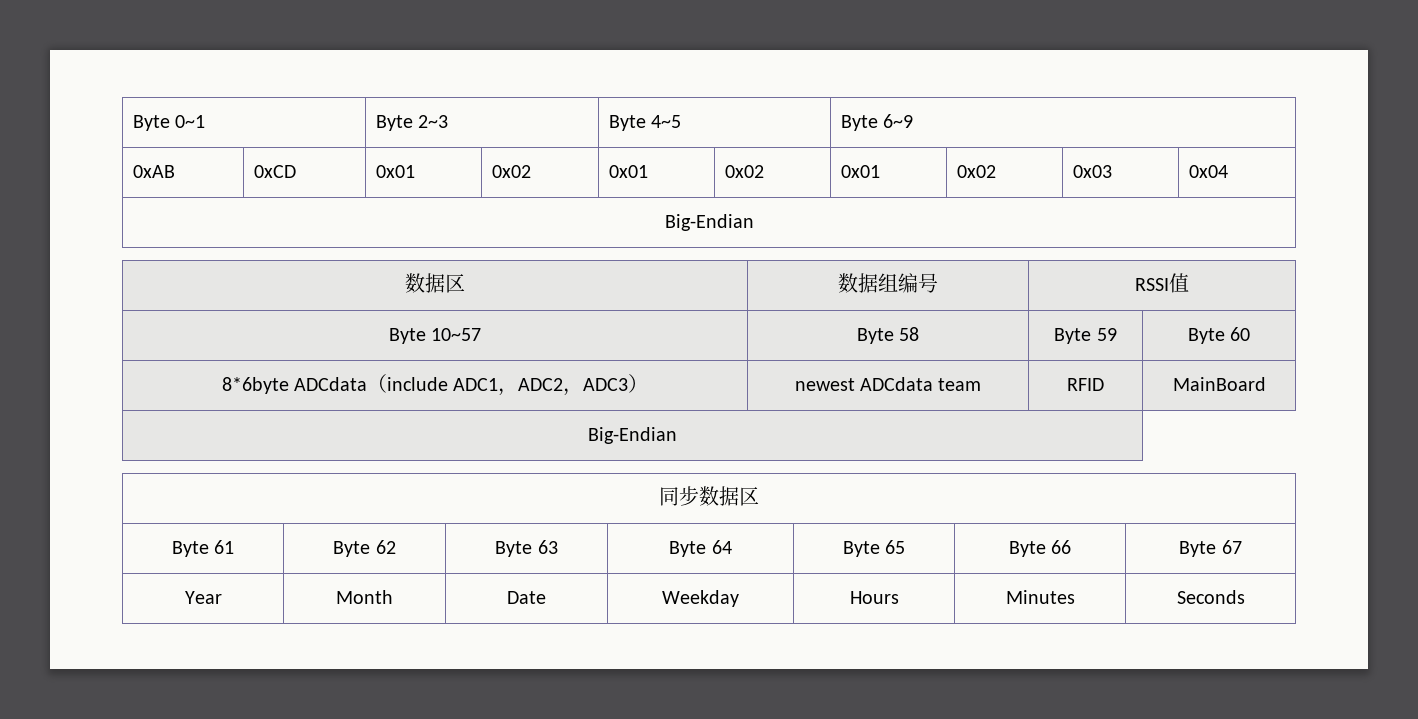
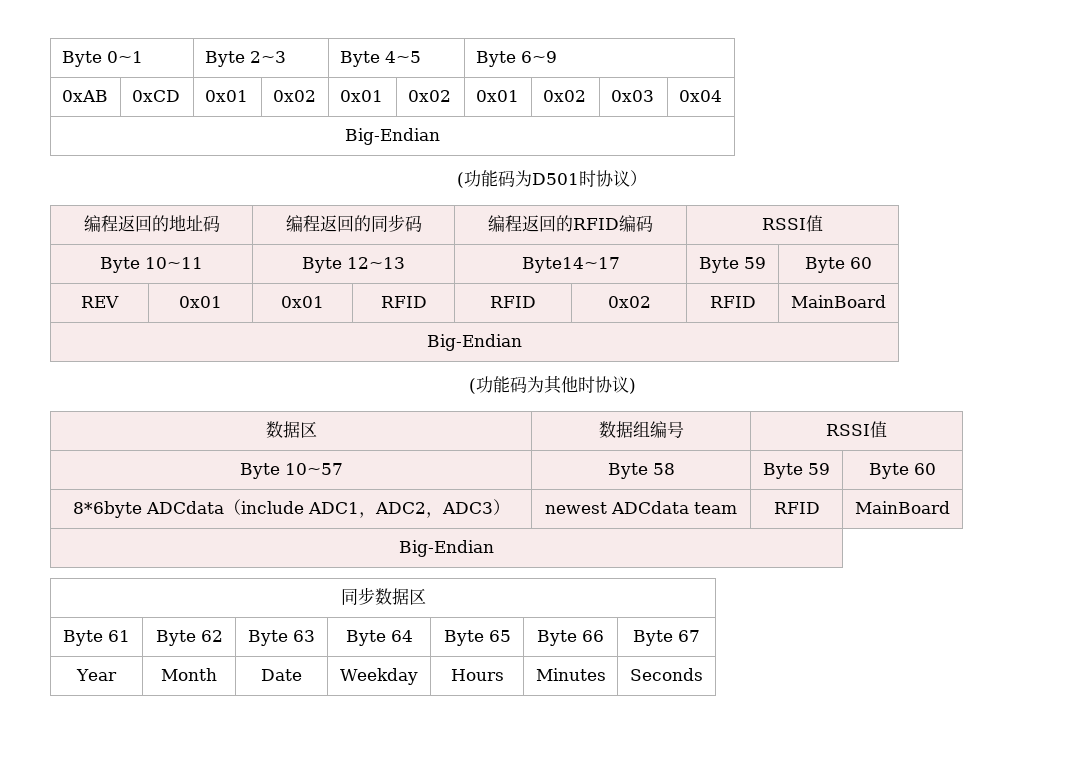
+ (功能码为D501时协议）
+ 编程返回的地址码 | 编程返回的同步码 | 编程返回的RFID编码 | RSSI值
+ Byte 10~11 | Byte 12~13 | Byte14~17 | Byte 59 | Byte 60
+ REV | 0x01 | 0x01 | RFID | RFID | 0x02 | RFID | MainBoard
+ Big-Endian
+ (功能码为其他时协议)

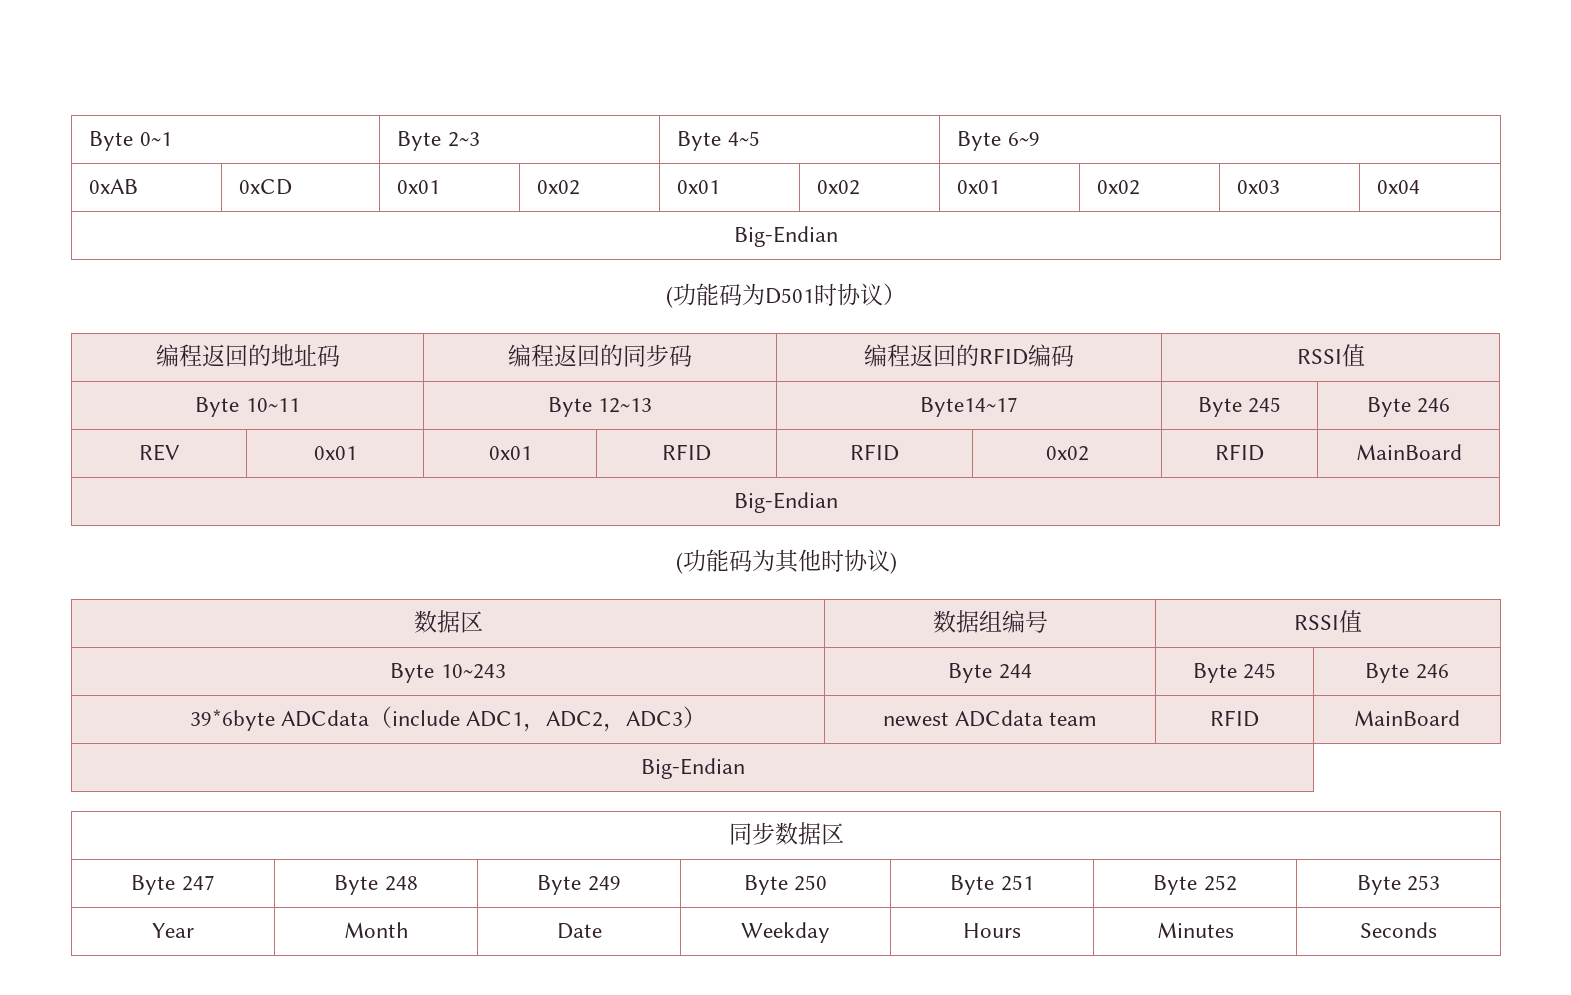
- Byte 10~11 | Byte 12~13 | Byte14~17 | Byte 59 | Byte 60
+ Byte 10~11 | Byte 12~13 | Byte14~17 | Byte 245 | Byte 246
- Byte 10~57 | Byte 58 | Byte 59 | Byte 60
- 8*6byte ADCdata（include ADC1，ADC2，ADC3） | newest ADCdata team | RFID | MainBoard
+ Byte 10~243 | Byte 244 | Byte 245 | Byte 246
+ 39*6byte ADCdata（include ADC1，ADC2，ADC3） | newest ADCdata team | RFID | MainBoard
- Byte 61 | Byte 62 | Byte 63 | Byte 64 | Byte 65 | Byte 66 | Byte 67
+ Byte 247 | Byte 248 | Byte 249 | Byte 250 | Byte 251 | Byte 252 | Byte 253

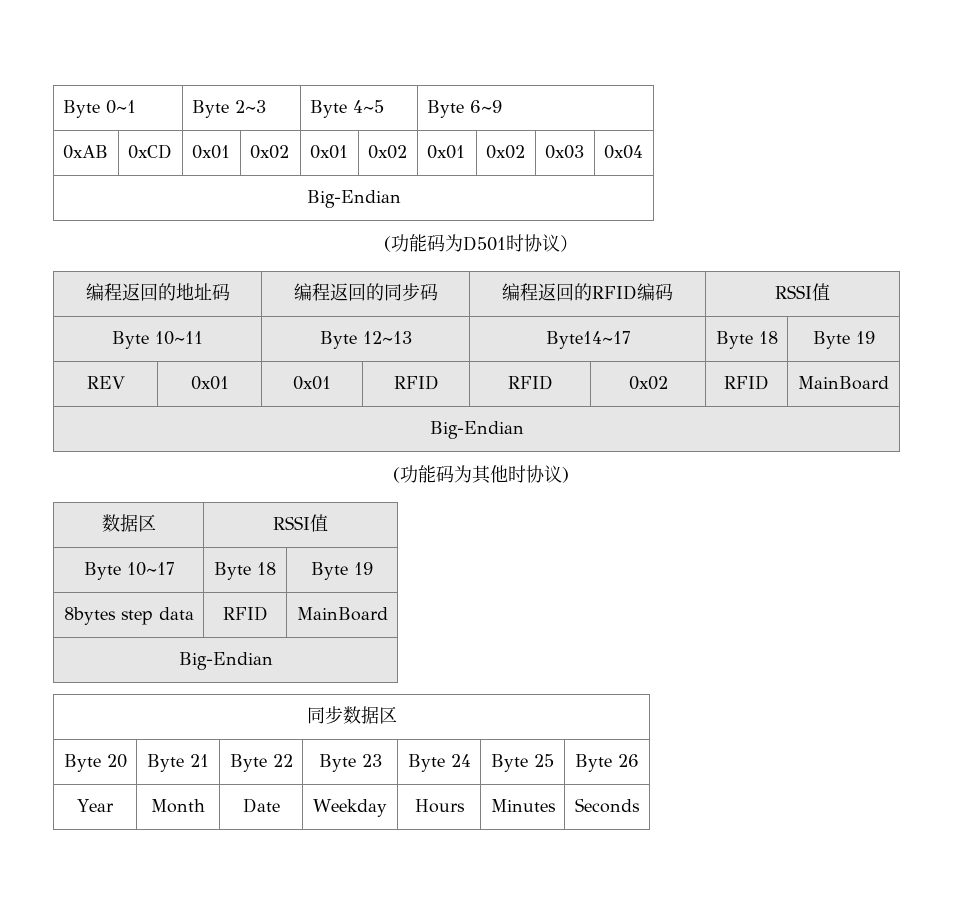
- Byte 10~11 | Byte 12~13 | Byte14~17 | Byte 245 | Byte 246
+ Byte 10~11 | Byte 12~13 | Byte14~17 | Byte 18 | Byte 19
- 数据区 | 数据组编号 | RSSI值
- Byte 10~243 | Byte 244 | Byte 245 | Byte 246
- 39*6byte ADCdata（include ADC1，ADC2，ADC3） | newest ADCdata team | RFID | MainBoard
+ 数据区 | RSSI值
+ Byte 10~17 | Byte 18 | Byte 19
+ 8bytes step data | RFID | MainBoard
- Byte 247 | Byte 248 | Byte 249 | Byte 250 | Byte 251 | Byte 252 | Byte 253
+ Byte 20 | Byte 21 | Byte 22 | Byte 23 | Byte 24 | Byte 25 | Byte 26

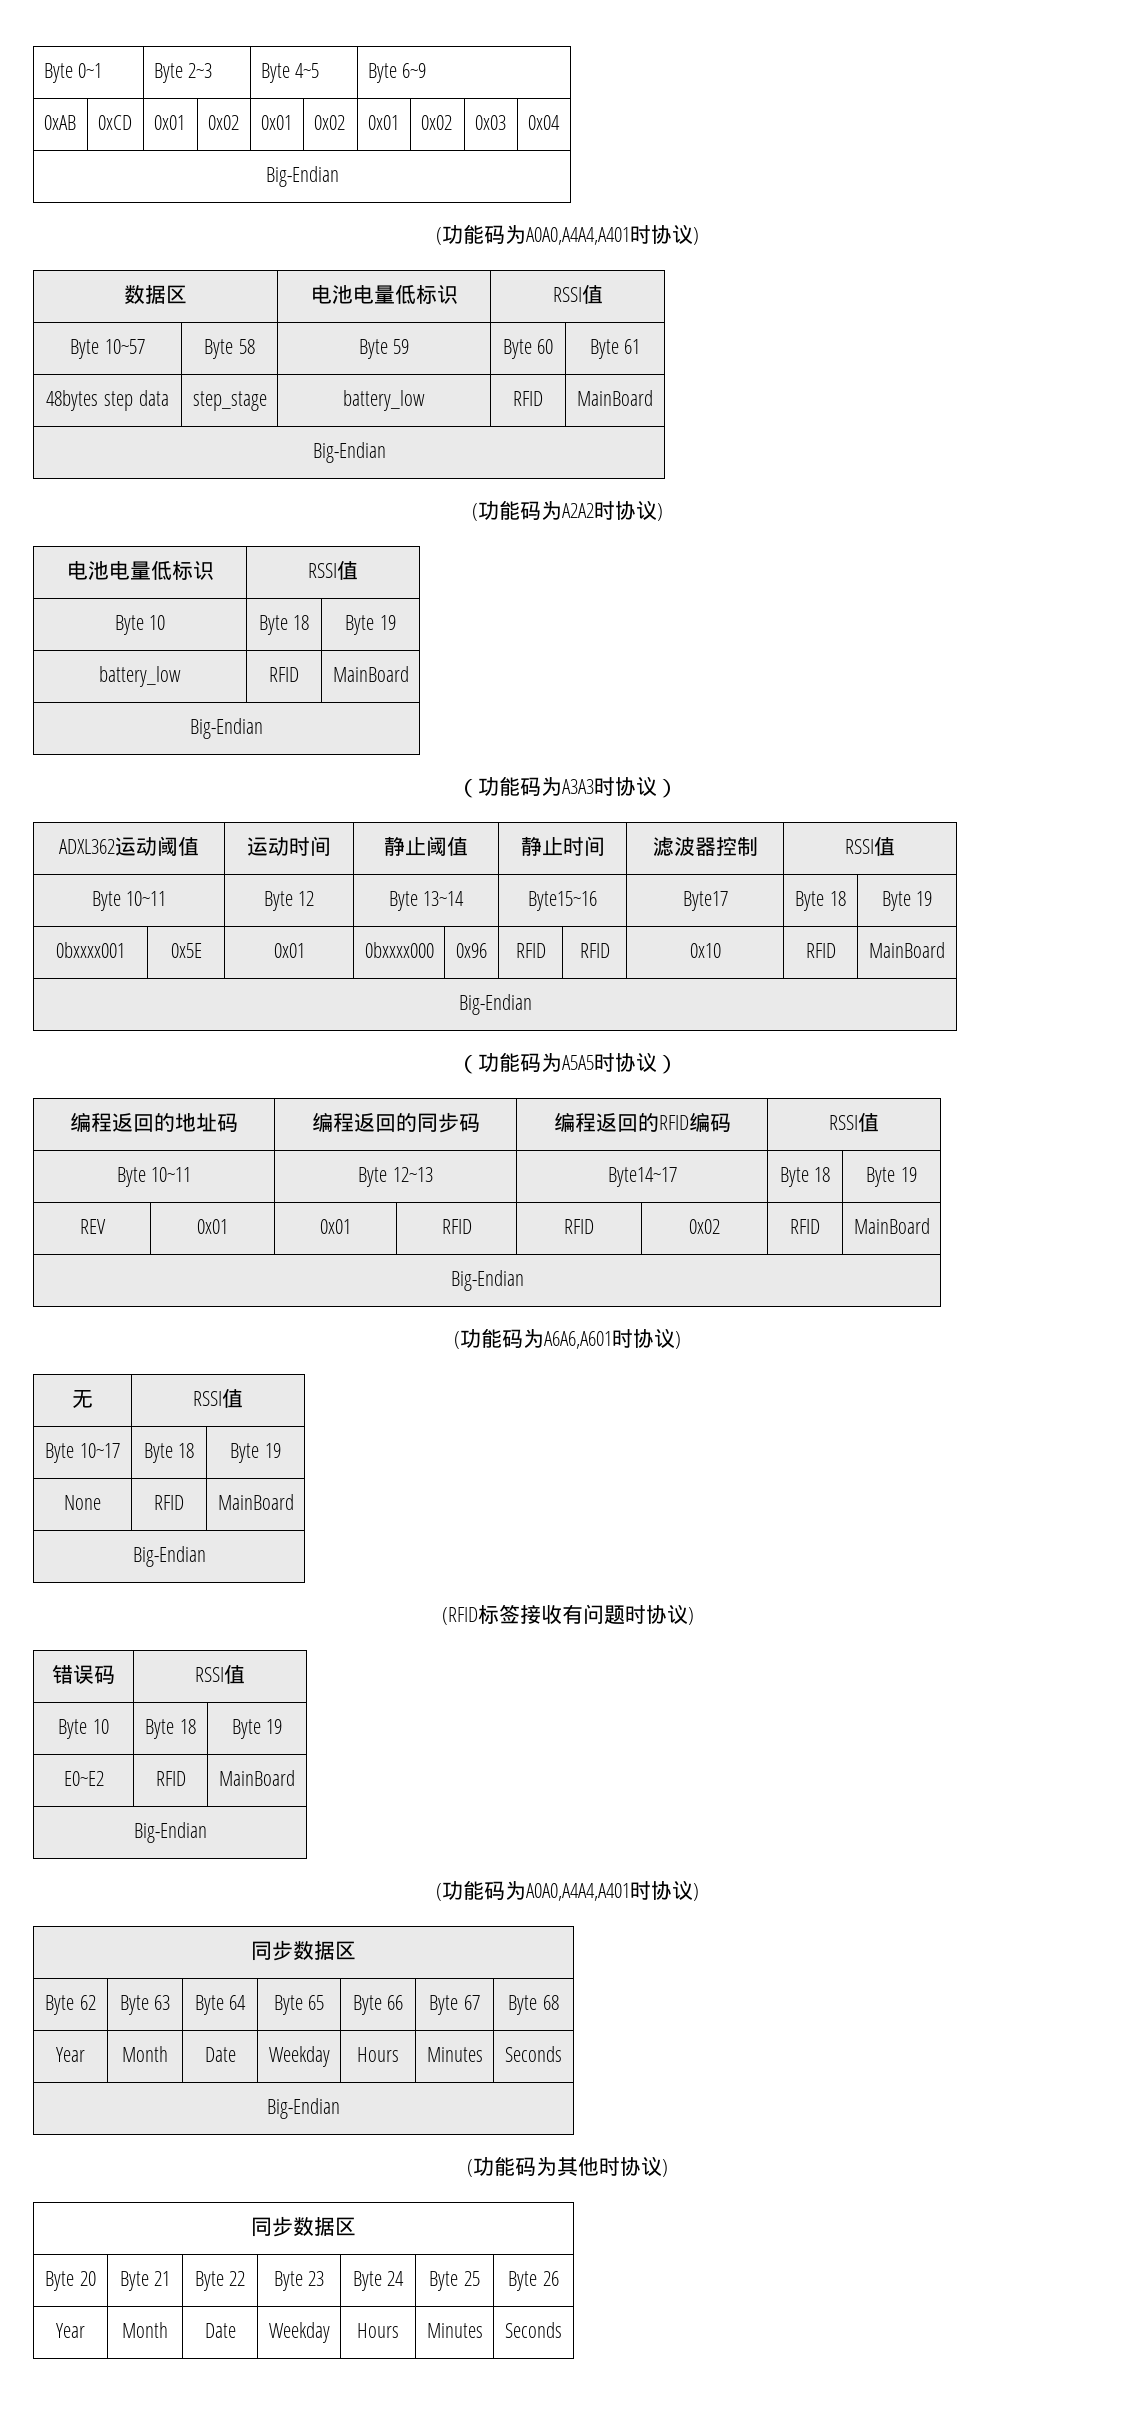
  0xAB | 0xCD | 0x01 | 0x02 | 0x01 | 0x02 | 0x01 | 0x02 | 0x03 | 0x04
  Big-Endian
- (功能码为D501时协议）
+ (功能码为A0A0,A4A4,A401时协议)
+ 数据区 | 电池电量低标识 | RSSI值
+ Byte 10~57 | Byte 58 | Byte 59 | Byte 60 | Byte 61
+ 48bytes step data | step_stage | battery_low | RFID | MainBoard
+ Big-Endian
+ (功能码为A2A2时协议)
+ 电池电量低标识 | RSSI值
+ Byte 10 | Byte 18 | Byte 19
+ battery_low | RFID | MainBoard
+ Big-Endian
+ （功能码为A3A3时协议）
+ ADXL362运动阈值 | 运动时间 | 静止阈值 | 静止时间 | 滤波器控制 | RSSI值
+ Byte 10~11 | Byte 12 | Byte 13~14 | Byte15~16 | Byte17 | Byte 18 | Byte 19
+ 0bxxxx001 | 0x5E | 0x01 | 0bxxxx000 | 0x96 | RFID | RFID | 0x10 | RFID | MainBoard
+ Big-Endian
+ （功能码为A5A5时协议）
- (功能码为其他时协议)
- 数据区 | RSSI值
+ (功能码为A6A6,A601时协议)
+ 无 | RSSI值
- 8bytes step data | RFID | MainBoard
+ None | RFID | MainBoard
  Big-Endian
+ (RFID标签接收有问题时协议)
+ 错误码 | RSSI值
+ Byte 10 | Byte 18 | Byte 19
+ E0~E2 | RFID | MainBoard
+ Big-Endian
+ (功能码为A0A0,A4A4,A401时协议)
+ 同步数据区
+ Byte 62 | Byte 63 | Byte 64 | Byte 65 | Byte 66 | Byte 67 | Byte 68
+ Year | Month | Date | Weekday | Hours | Minutes | Seconds
+ Big-Endian
+ (功能码为其他时协议)

